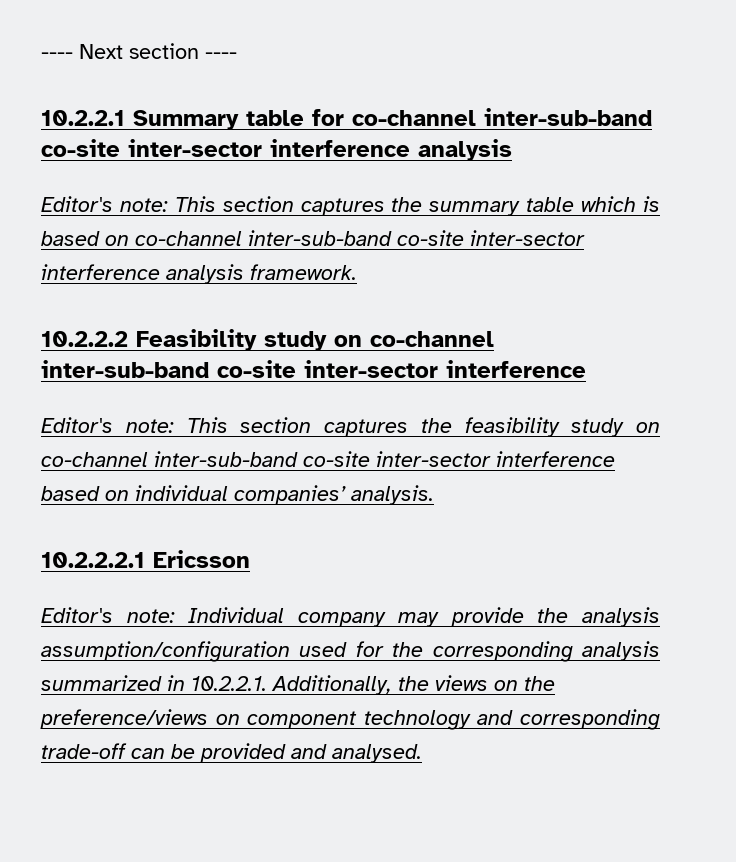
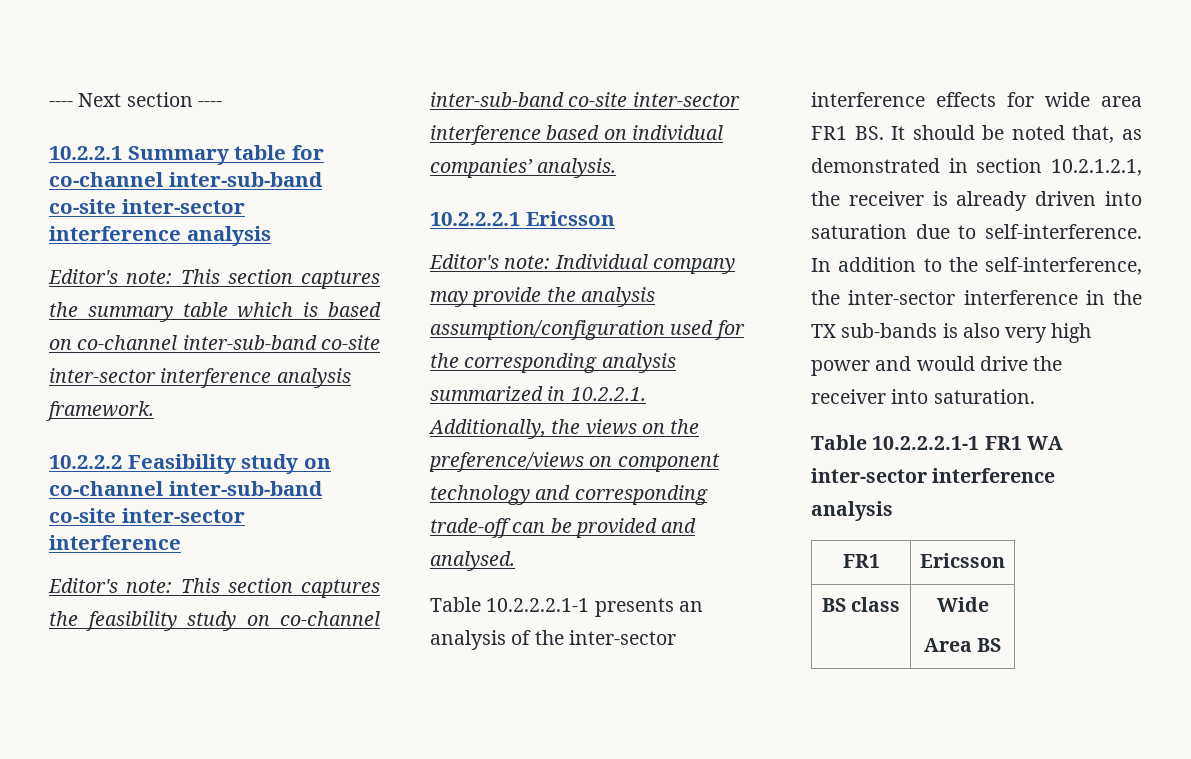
+ Table 10.2.2.2.1-1 presents an analysis of the inter-sector interference effects for wide area FR1 BS. It should be noted that, as demonstrated in section 10.2.1.2.1, the receiver is already driven into saturation due to self-interference. In addition to the self-interference, the inter-sector interference in the TX sub-bands is also very high power and would drive the receiver into saturation.
+ Table 10.2.2.2.1-1 FR1 WA inter-sector interference analysis
+ FR1 | Ericsson
+ BS class | Wide
+ Area BS

